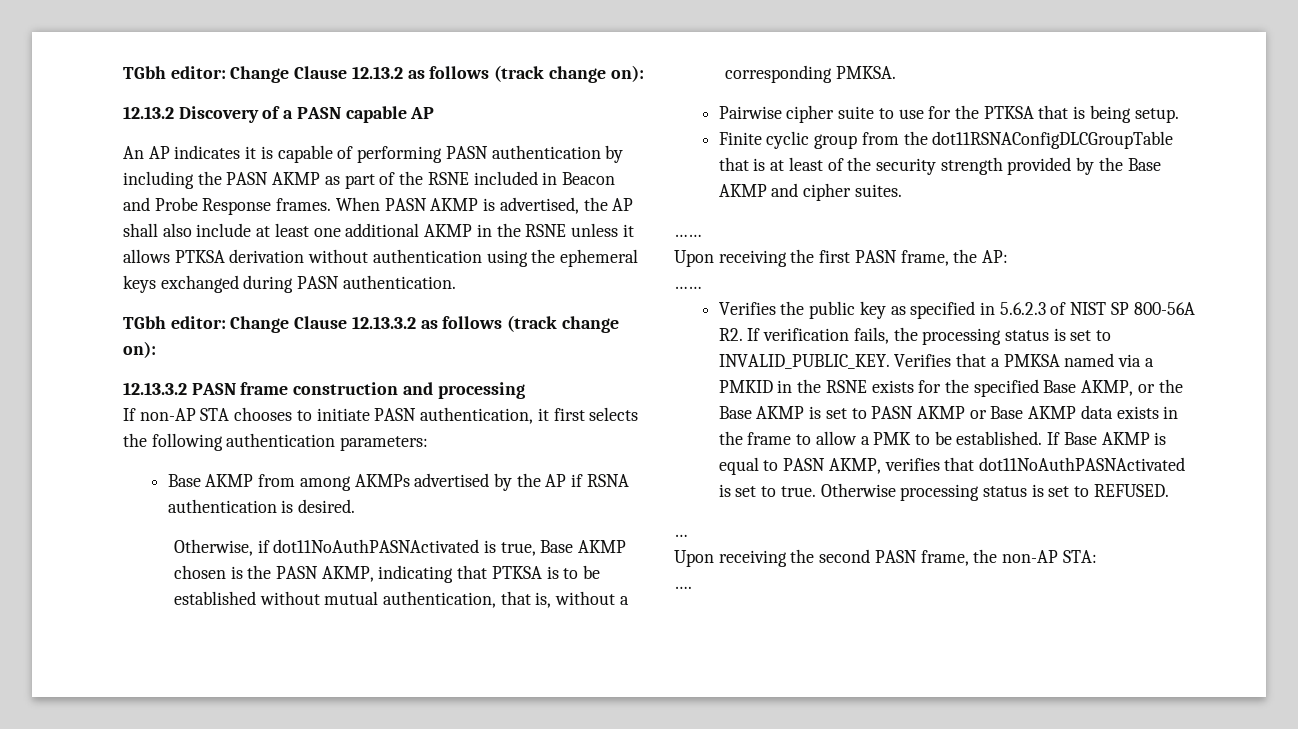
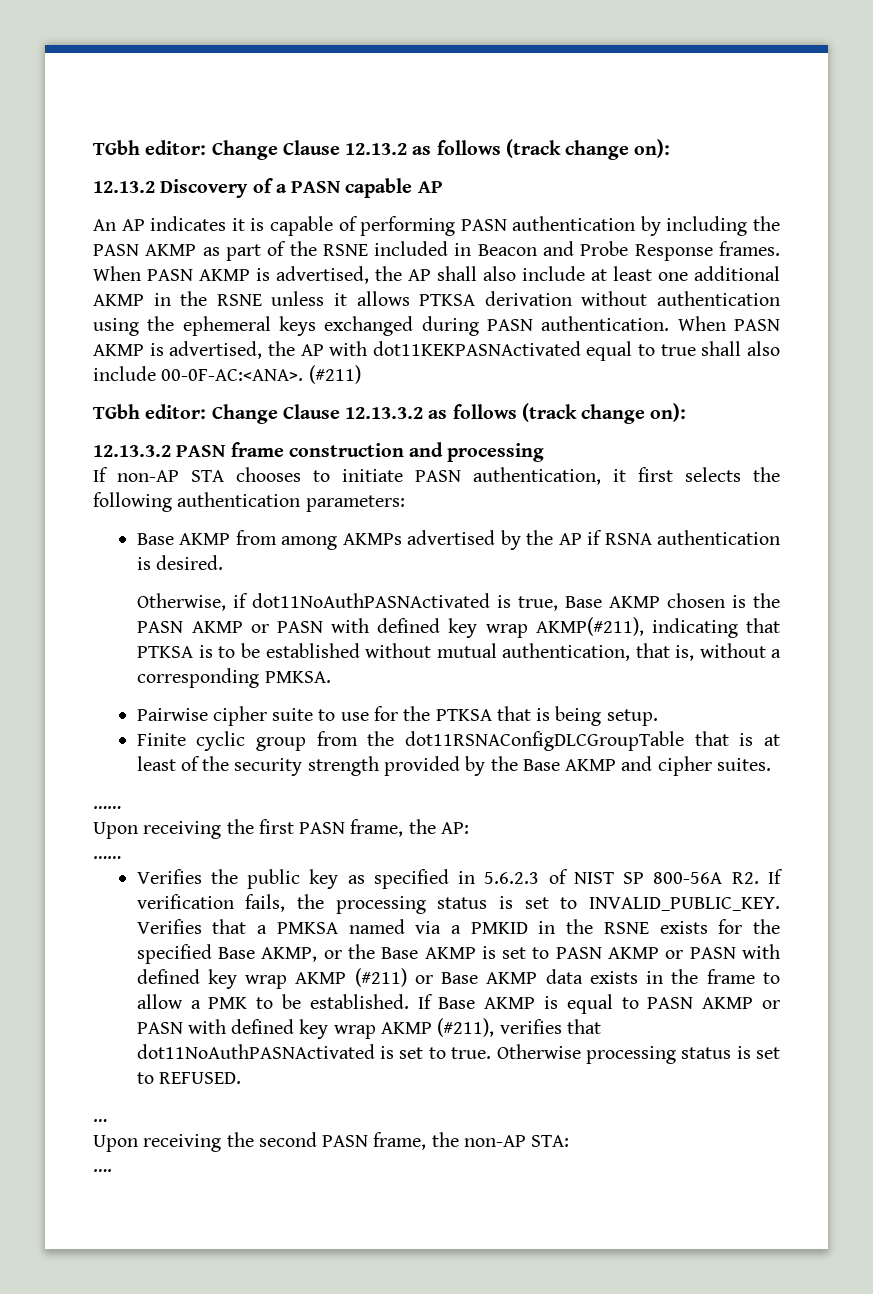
+ When PASN AKMP is advertised, the AP with dot11KEKPASNActivated equal to true shall also include 00-0F-AC:<ANA>. (#211)
- Otherwise, if dot11NoAuthPASNActivated is true, Base AKMP chosen is the PASN AKMP, indicating that PTKSA is to be established without mutual authentication, that is, without a corresponding PMKSA.
+ Otherwise, if dot11NoAuthPASNActivated is true, Base AKMP chosen is the PASN AKMP or PASN with defined key wrap AKMP(#211), indicating that PTKSA is to be established without mutual authentication, that is, without a corresponding PMKSA.
- Verifies that a PMKSA named via a PMKID in the RSNE exists for the specified Base AKMP, or the Base AKMP is set to PASN AKMP or Base AKMP data exists in the frame to allow a PMK to be established.
+ Verifies that a PMKSA named via a PMKID in the RSNE exists for the specified Base AKMP, or the Base AKMP is set to PASN AKMP or PASN with defined key wrap AKMP (#211) or Base AKMP data exists in the frame to allow a PMK to be established.
- If Base AKMP is equal to PASN AKMP, verifies that dot11NoAuthPASNActivated is set to true.
+ If Base AKMP is equal to PASN AKMP or PASN with defined key wrap AKMP (#211), verifies that dot11NoAuthPASNActivated is set to true.

